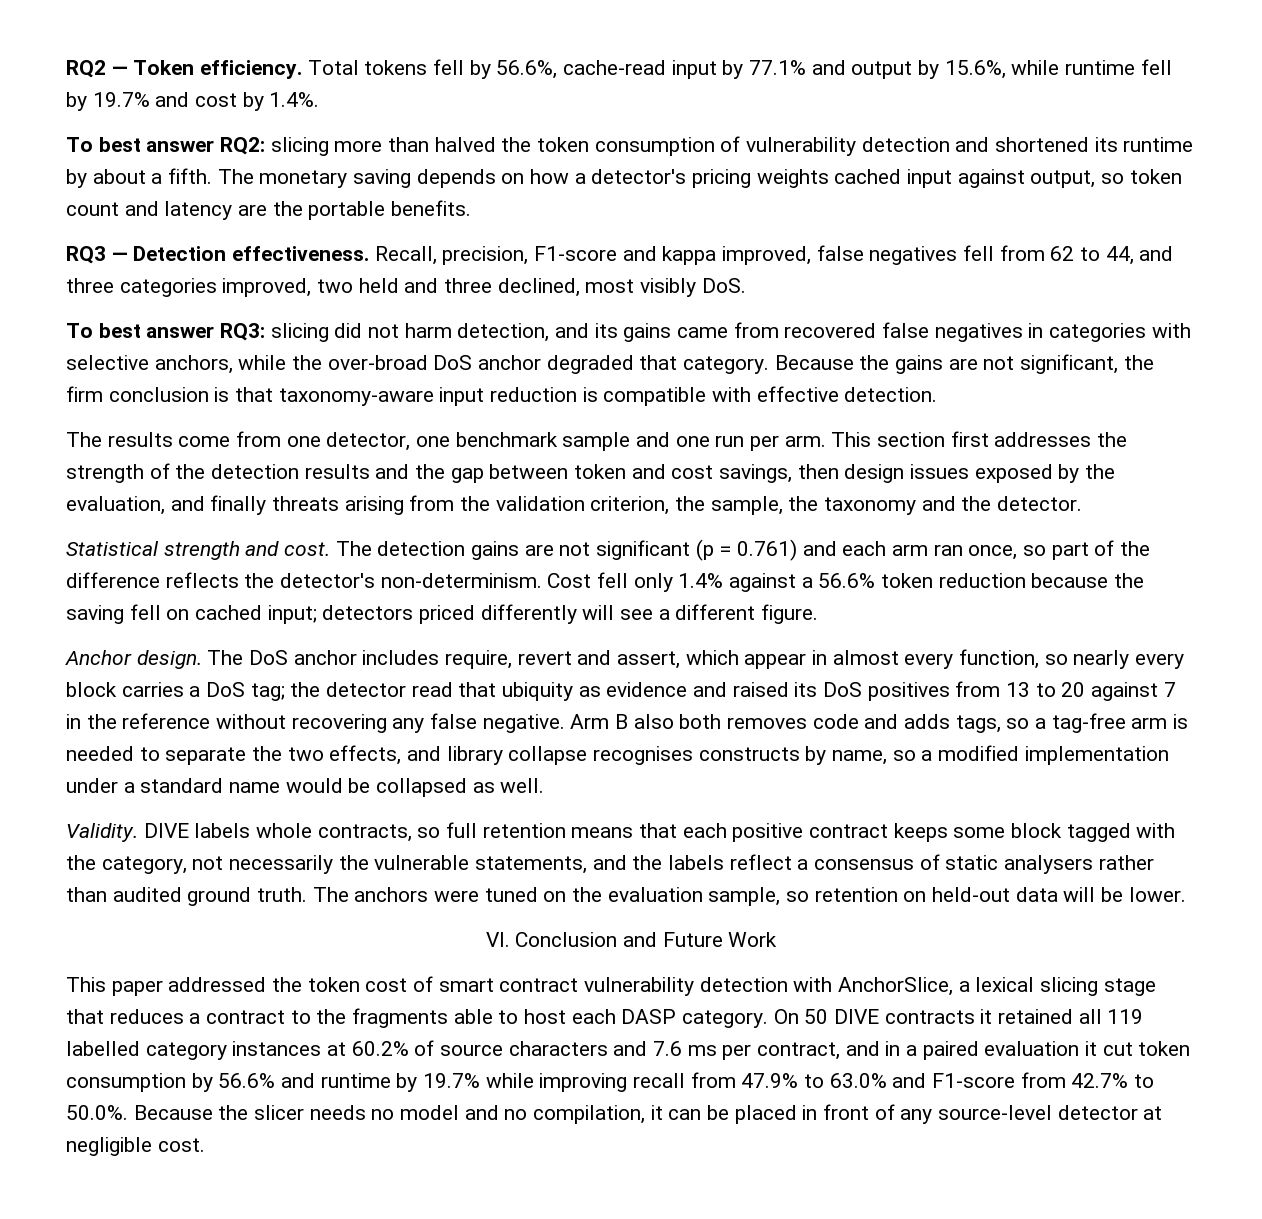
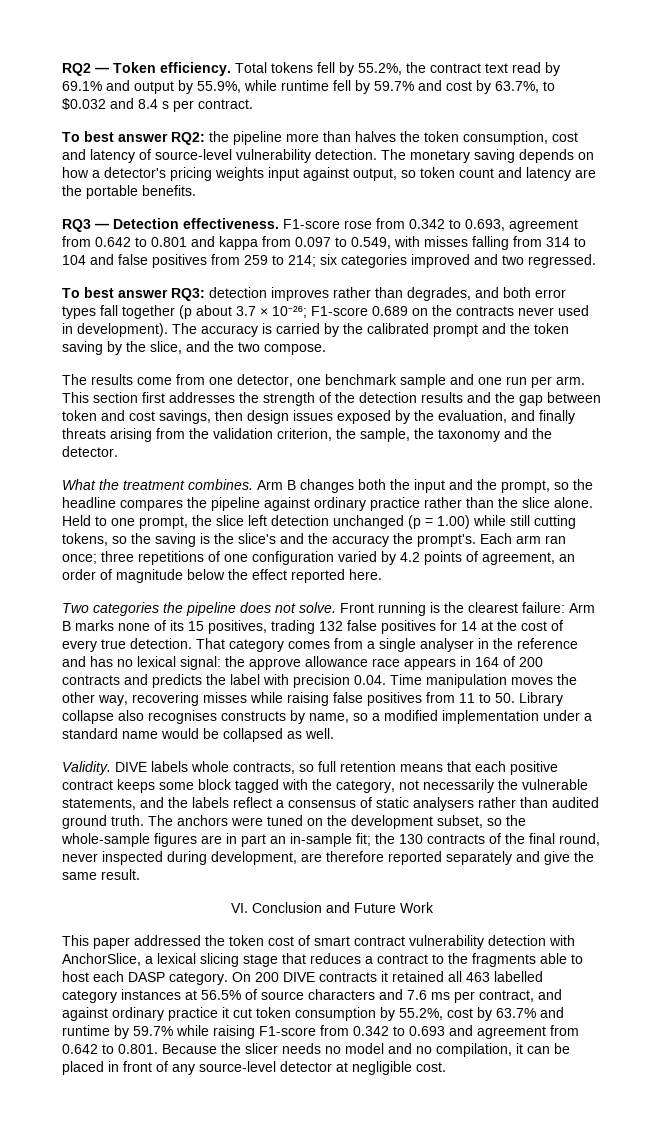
- Total tokens fell by 56.6%, cache-read input by 77.1% and output by 15.6%, while runtime fell by 19.7% and cost by 1.4%.
+ Total tokens fell by 55.2%, the contract text read by 69.1% and output by 55.9%, while runtime fell by 59.7% and cost by 63.7%, to $0.032 and 8.4 s per contract.
- To best answer RQ2: slicing more than halved the token consumption of vulnerability detection and shortened its runtime by about a fifth.
+ To best answer RQ2: the pipeline more than halves the token consumption, cost and latency of source-level vulnerability detection.
- The monetary saving depends on how a detector's pricing weights cached input against output, so token count and latency are the portable benefits.
+ The monetary saving depends on how a detector's pricing weights input against output, so token count and latency are the portable benefits.
- Recall, precision, F1-score and kappa improved, false negatives fell from 62 to 44, and three categories improved, two held and three declined, most visibly DoS.
- To best answer RQ3: slicing did not harm detection, and its gains came from recovered false negatives in categories with selective anchors, while the over-broad DoS anchor degraded that category. Because the gains are not significant, the firm conclusion is that taxonomy-aware input reduction is compatible with effective detection.
+ F1-score rose from 0.342 to 0.693, agreement from 0.642 to 0.801 and kappa from 0.097 to 0.549, with misses falling from 314 to 104 and false positives from 259 to 214; six categories improved and two regressed.
+ To best answer RQ3: detection improves rather than degrades, and both error types fall together (p about 3.7 × 10⁻²⁶; F1-score 0.689 on the contracts never used in development). The accuracy is carried by the calibrated prompt and the token saving by the slice, and the two compose.
- Statistical strength and cost. The detection gains are not significant (p = 0.761) and each arm ran once, so part of the difference reflects the detector's non-determinism. Cost fell only 1.4% against a 56.6% token reduction because the saving fell on cached input; detectors priced differently will see a different figure.
- Anchor design. The DoS anchor includes require, revert and assert, which appear in almost every function, so nearly every block carries a DoS tag; the detector read that ubiquity as evidence and raised its DoS positives from 13 to 20 against 7 in the reference without recovering any false negative. Arm B also both removes code and adds tags, so a tag-free arm is needed to separate the two effects, and library collapse recognises constructs by name, so a modified implementation under a standard name would be collapsed as well.
+ What the treatment combines. Arm B changes both the input and the prompt, so the headline compares the pipeline against ordinary practice rather than the slice alone. Held to one prompt, the slice left detection unchanged (p = 1.00) while still cutting tokens, so the saving is the slice's and the accuracy the prompt's. Each arm ran once; three repetitions of one configuration varied by 4.2 points of agreement, an order of magnitude below the effect reported here.
+ Two categories the pipeline does not solve. Front running is the clearest failure: Arm B marks none of its 15 positives, trading 132 false positives for 14 at the cost of every true detection. That category comes from a single analyser in the reference and has no lexical signal: the approve allowance race appears in 164 of 200 contracts and predicts the label with precision 0.04. Time manipulation moves the other way, recovering misses while raising false positives from 11 to 50. Library collapse also recognises constructs by name, so a modified implementation under a standard name would be collapsed as well.
- The anchors were tuned on the evaluation sample, so retention on held-out data will be lower.
+ The anchors were tuned on the development subset, so the whole-sample figures are in part an in-sample fit; the 130 contracts of the final round, never inspected during development, are therefore reported separately and give the same result.
- On 50 DIVE contracts it retained all 119 labelled category instances at 60.2% of source characters and 7.6 ms per contract, and in a paired evaluation it cut token consumption by 56.6% and runtime by 19.7% while improving recall from 47.9% to 63.0% and F1-score from 42.7% to 50.0%. Because the slicer needs no model and no compilation, it can be placed in front of any source-level detector at negligible cost.
+ On 200 DIVE contracts it retained all 463 labelled category instances at 56.5% of source characters and 7.6 ms per contract, and against ordinary practice it cut token consumption by 55.2%, cost by 63.7% and runtime by 59.7% while raising F1-score from 0.342 to 0.693 and agreement from 0.642 to 0.801. Because the slicer needs no model and no compilation, it can be placed in front of any source-level detector at negligible cost.

